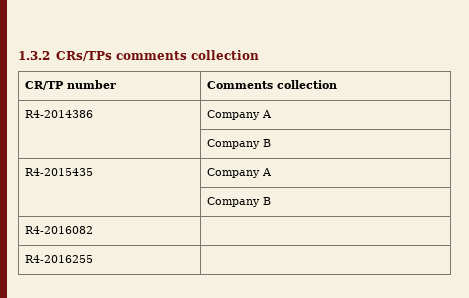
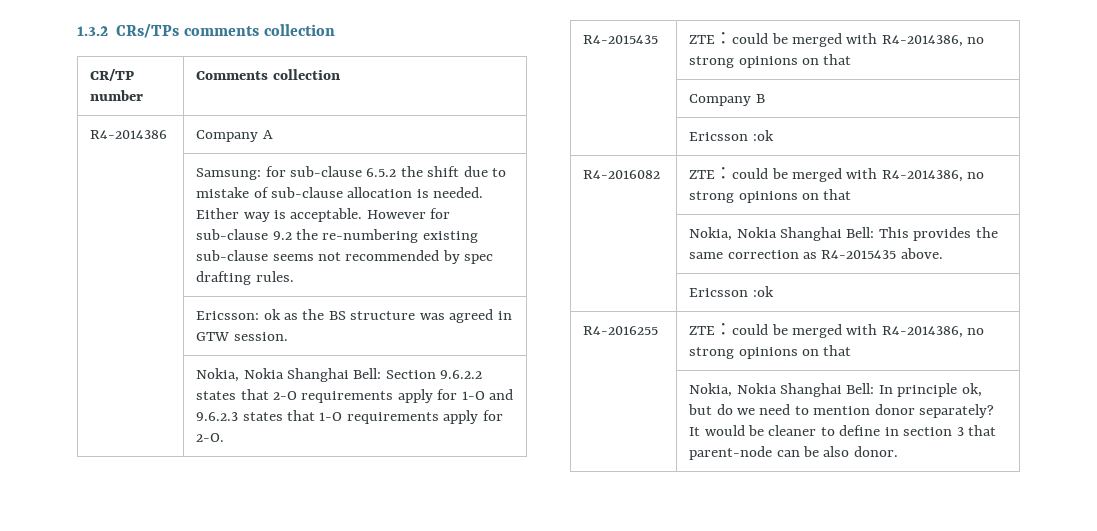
  R4-2014386 | Company A
+ | Samsung: for sub-clause 6.5.2 the shift due to mistake of sub-clause allocation is needed. Either way is acceptable. However for sub-clause 9.2 the re-numbering existing sub-clause seems not recommended by spec drafting rules.
+ | Ericsson: ok as the BS structure was agreed in GTW session.
+ | Nokia, Nokia Shanghai Bell: Section 9.6.2.2 states that 2-O requirements apply for 1-O and 9.6.2.3 states that 1-O requirements apply for 2-O.
+ R4-2015435 | ZTE：could be merged with R4-2014386, no strong opinions on that
  | Company B
- R4-2015435 | Company A
- | Company B
+ | Ericsson :ok
- R4-2016082 |
- R4-2016255 |
+ R4-2016082 | ZTE：could be merged with R4-2014386, no strong opinions on that
+ | Nokia, Nokia Shanghai Bell: This provides the same correction as R4-2015435 above.
+ | Ericsson :ok
+ R4-2016255 | ZTE：could be merged with R4-2014386, no strong opinions on that
+ | Nokia, Nokia Shanghai Bell: In principle ok, but do we need to mention donor separately? It would be cleaner to define in section 3 that parent-node can be also donor.

